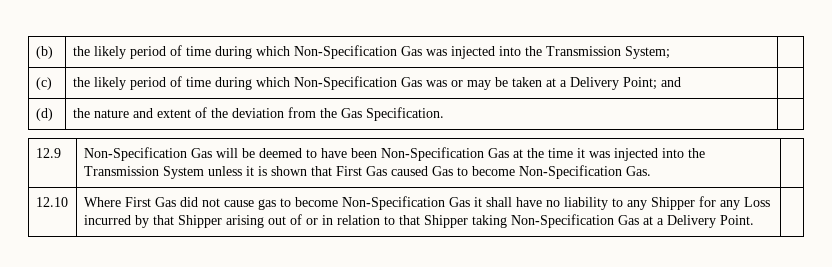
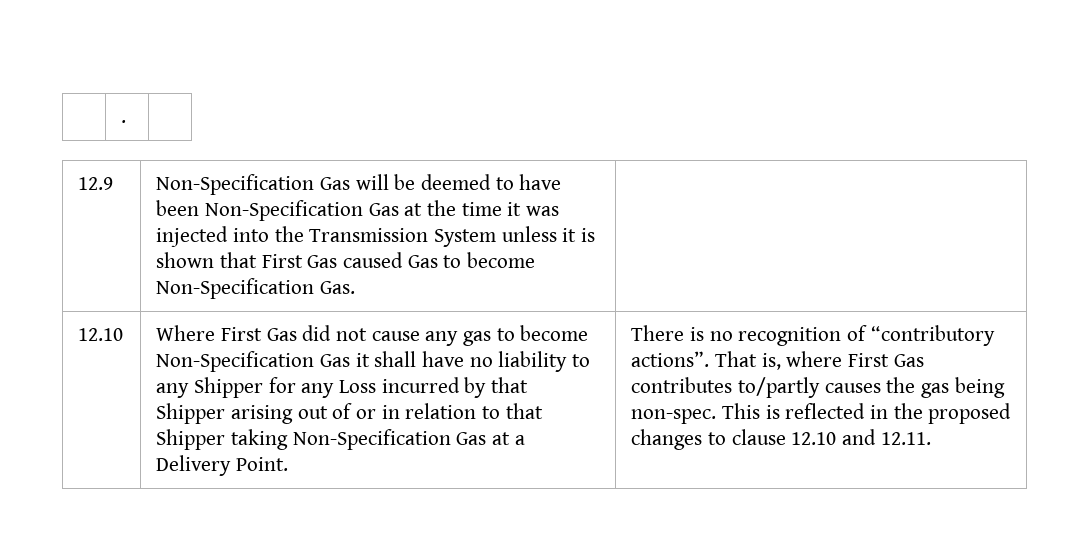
- (b) | the likely period of time during which Non-Specification Gas was injected into the Transmission System; |
- (c) | the likely period of time during which Non-Specification Gas was or may be taken at a Delivery Point; and |
- (d) | the nature and extent of the deviation from the Gas Specification. |
+ | . |
- Where First Gas did not cause gas to become Non-Specification Gas it shall have no liability to any Shipper for any Loss incurred by that Shipper arising out of or in relation to that Shipper taking Non-Specification Gas at a Delivery Point.
+ Where First Gas did not cause any gas to become Non-Specification Gas it shall have no liability to any Shipper for any Loss incurred by that Shipper arising out of or in relation to that Shipper taking Non-Specification Gas at a Delivery Point.
+ There is no recognition of “contributory actions”. That is, where First Gas contributes to/partly causes the gas being non-spec. This is reflected in the proposed changes to clause 12.10 and 12.11.

